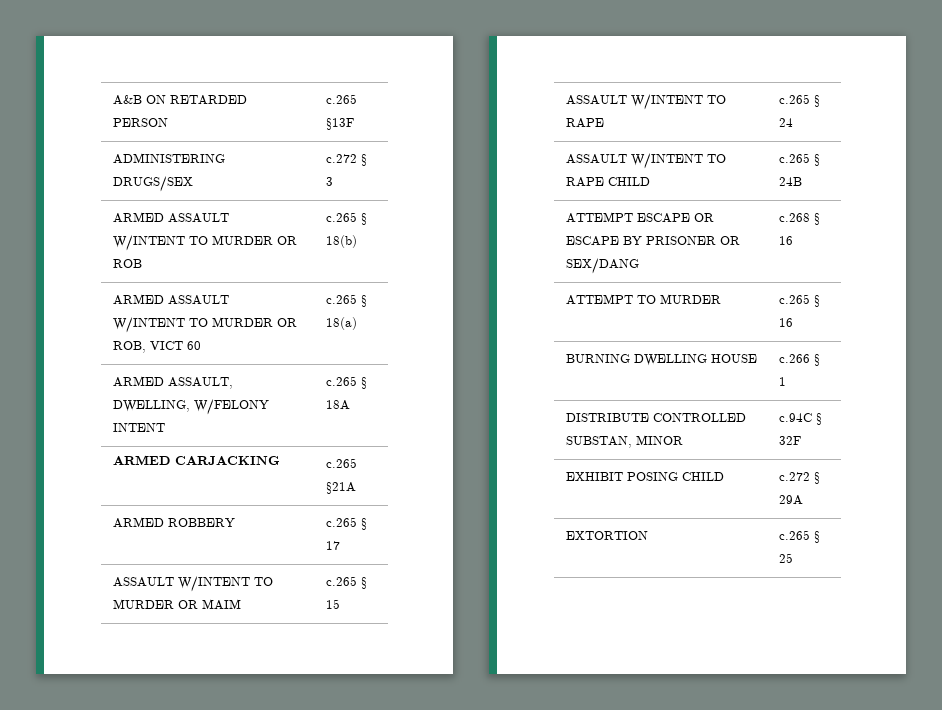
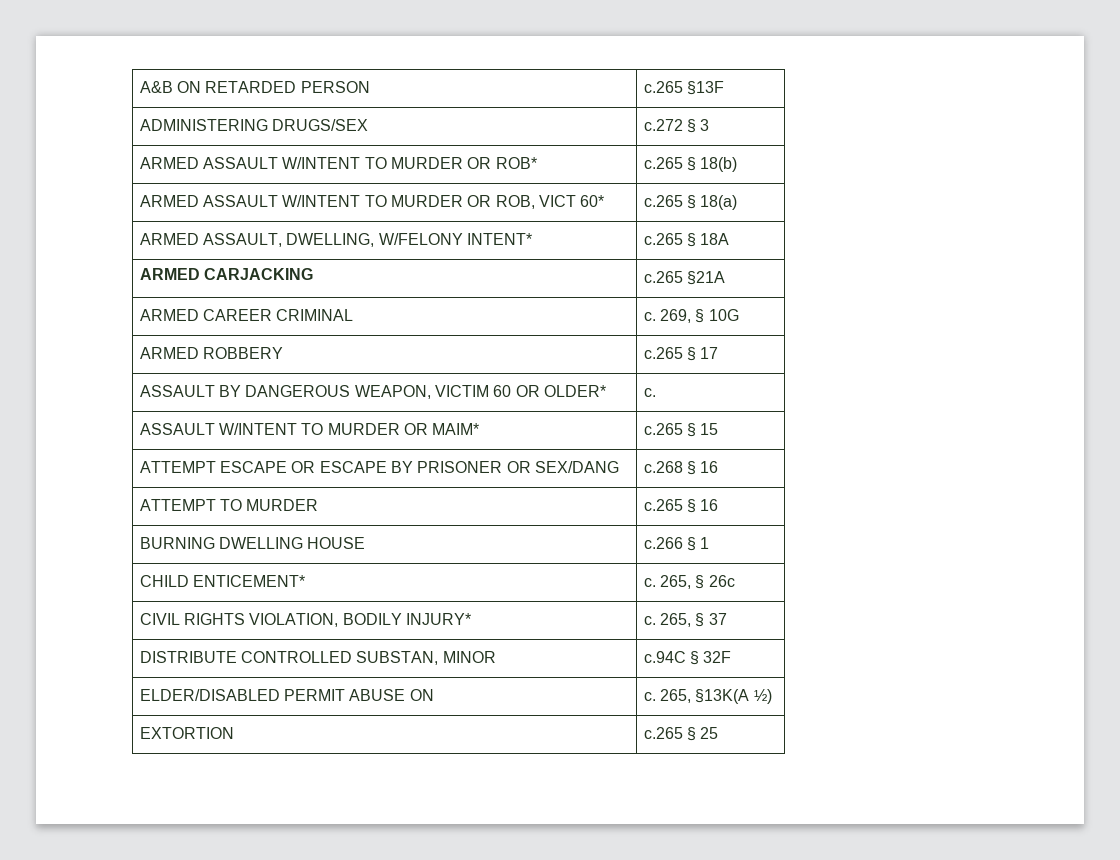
- ARMED ASSAULT W/INTENT TO MURDER OR ROB | c.265 § 18(b)
+ ARMED ASSAULT W/INTENT TO MURDER OR ROB* | c.265 § 18(b)
- ARMED ASSAULT W/INTENT TO MURDER OR ROB, VICT 60 | c.265 § 18(a)
+ ARMED ASSAULT W/INTENT TO MURDER OR ROB, VICT 60* | c.265 § 18(a)
- ARMED ASSAULT, DWELLING, W/FELONY INTENT | c.265 § 18A
+ ARMED ASSAULT, DWELLING, W/FELONY INTENT* | c.265 § 18A
+ ARMED CAREER CRIMINAL | c. 269, § 10G
- ASSAULT W/INTENT TO MURDER OR MAIM | c.265 § 15
+ ASSAULT BY DANGEROUS WEAPON, VICTIM 60 OR OLDER* | c.
+ ASSAULT W/INTENT TO MURDER OR MAIM* | c.265 § 15
- ASSAULT W/INTENT TO RAPE | c.265 § 24
- ASSAULT W/INTENT TO RAPE CHILD | c.265 § 24B
+ CHILD ENTICEMENT* | c. 265, § 26c
+ CIVIL RIGHTS VIOLATION, BODILY INJURY* | c. 265, § 37
- EXHIBIT POSING CHILD | c.272 § 29A
+ ELDER/DISABLED PERMIT ABUSE ON | c. 265, §13K(A ½)

